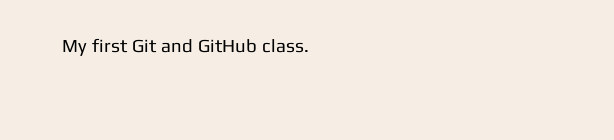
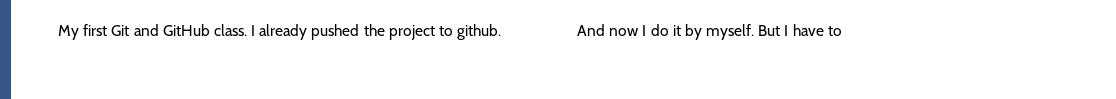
+ I already pushed the project to github. And now I do it by myself. But I have to

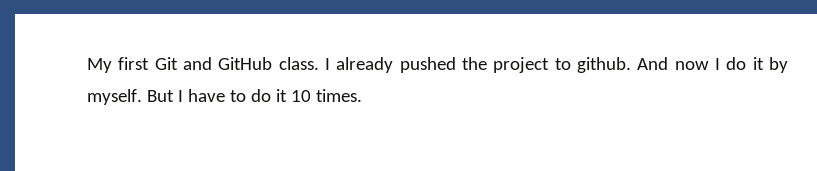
- But I have to
+ But I have to do it 10 times.

